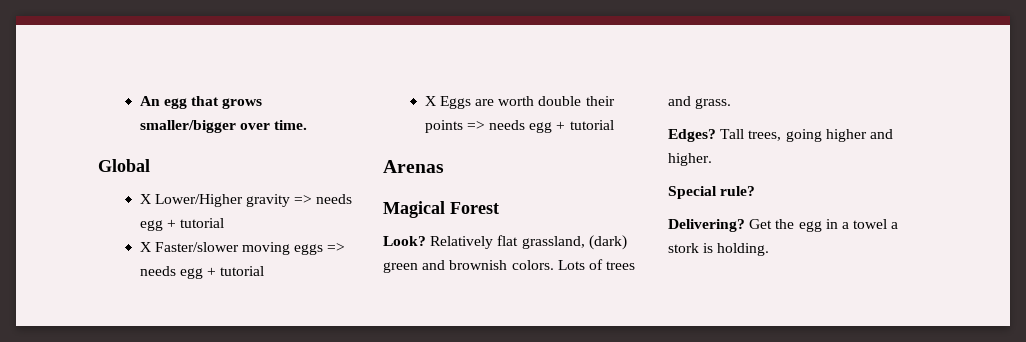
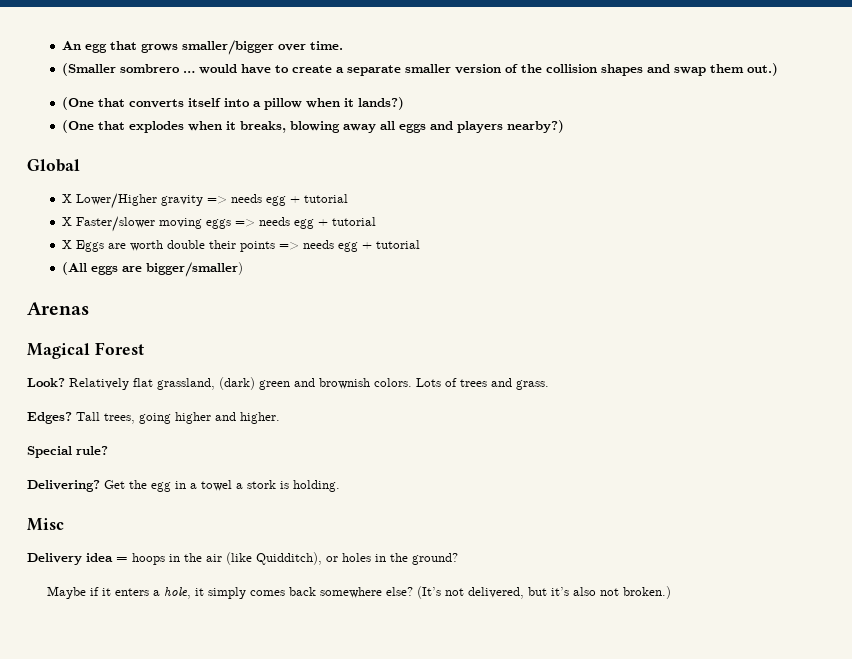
+ (Smaller sombrero … would have to create a separate smaller version of the collision shapes and swap them out.)
+ (One that converts itself into a pillow when it lands?)
+ (One that explodes when it breaks, blowing away all eggs and players nearby?)
+ (All eggs are bigger/smaller)
+ Misc
+ Delivery idea = hoops in the air (like Quidditch), or holes in the ground?
+ Maybe if it enters a hole, it simply comes back somewhere else? (It’s not delivered, but it’s also not broken.)

